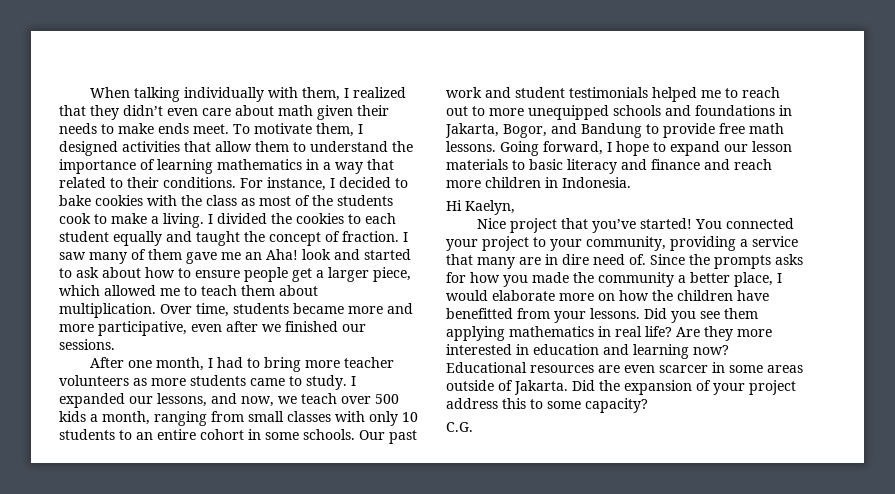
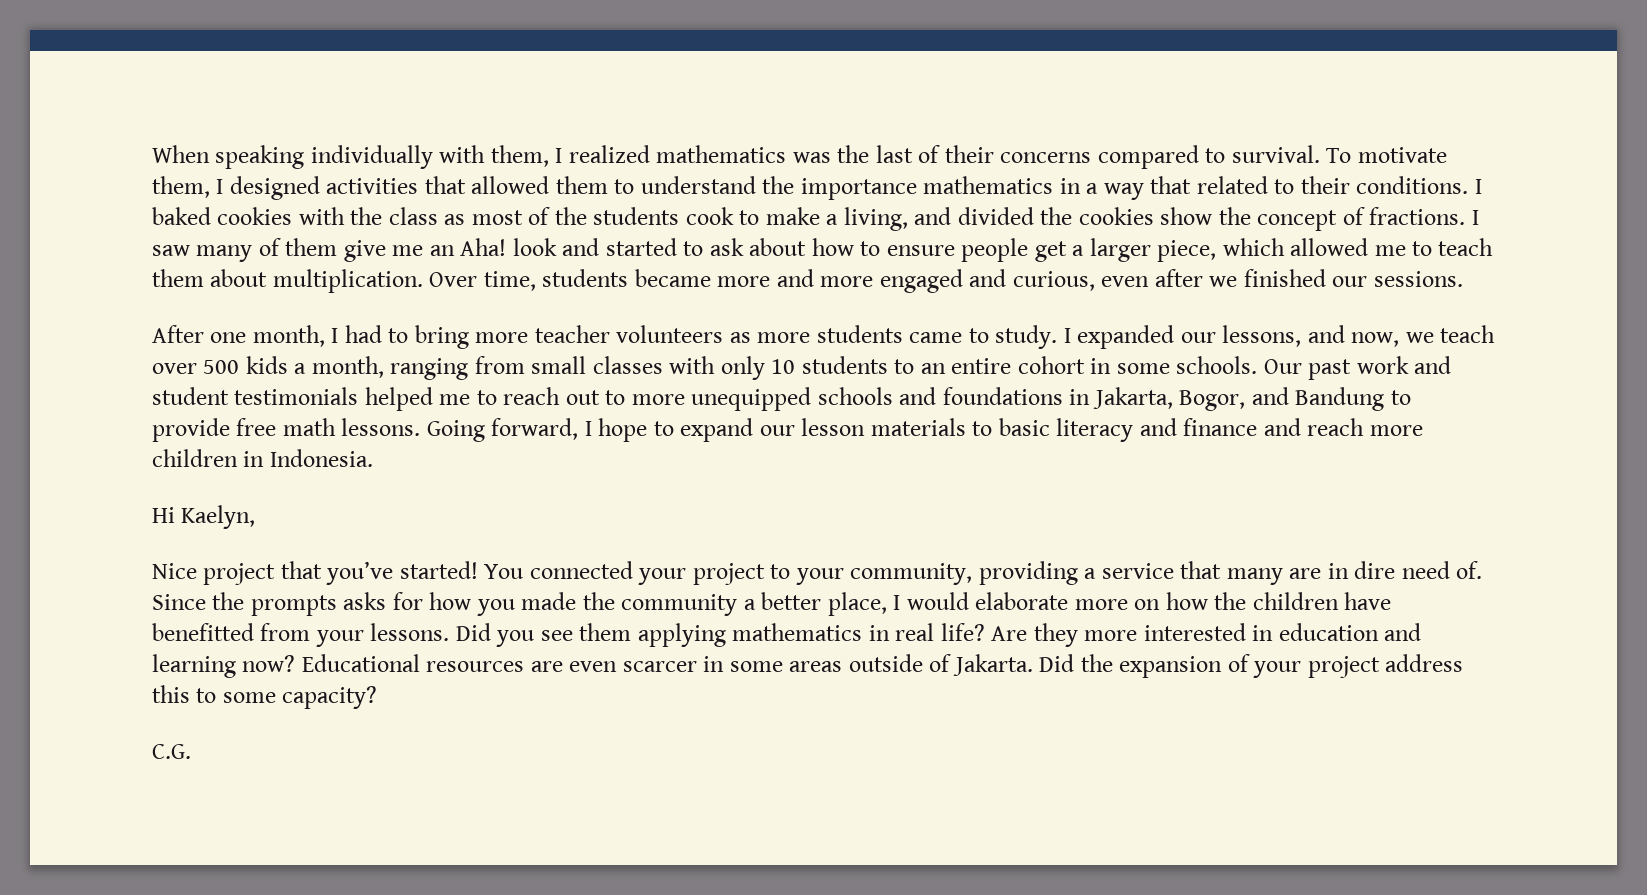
- When talking individually with them, I realized that they didn’t even care about math given their needs to make ends meet.
+ When speaking individually with them, I realized mathematics was the last of their concerns compared to survival.
- To motivate them, I designed activities that allow them to understand the importance of learning mathematics in a way that related to their conditions.
+ To motivate them, I designed activities that allowed them to understand the importance mathematics in a way that related to their conditions.
- For instance, I decided to bake cookies with the class as most of the students cook to make a living. I divided the cookies to each student equally and taught the concept of fraction.
+ I baked cookies with the class as most of the students cook to make a living, and divided the cookies show the concept of fractions.
- I saw many of them gave me an Aha! look and started to ask about how to ensure people get a larger piece, which allowed me to teach them about multiplication.
+ I saw many of them give me an Aha! look and started to ask about how to ensure people get a larger piece, which allowed me to teach them about multiplication.
- Over time, students became more and more participative, even after we finished our sessions.
+ Over time, students became more and more engaged and curious, even after we finished our sessions.

